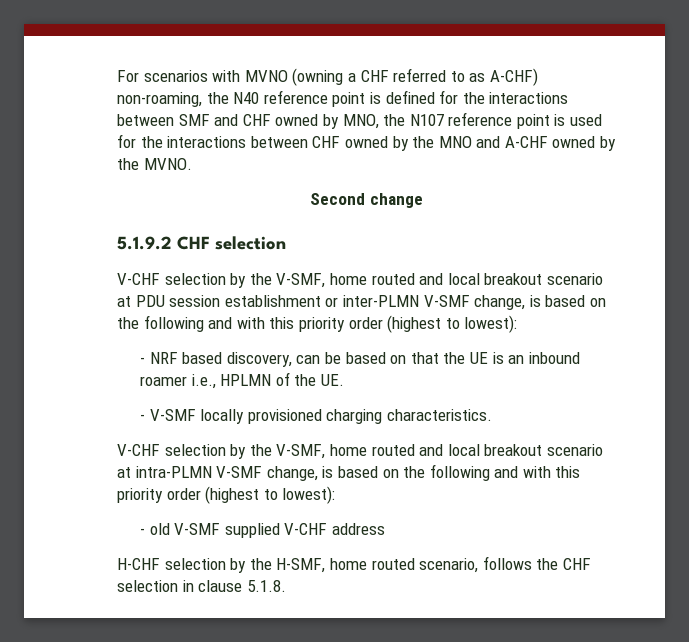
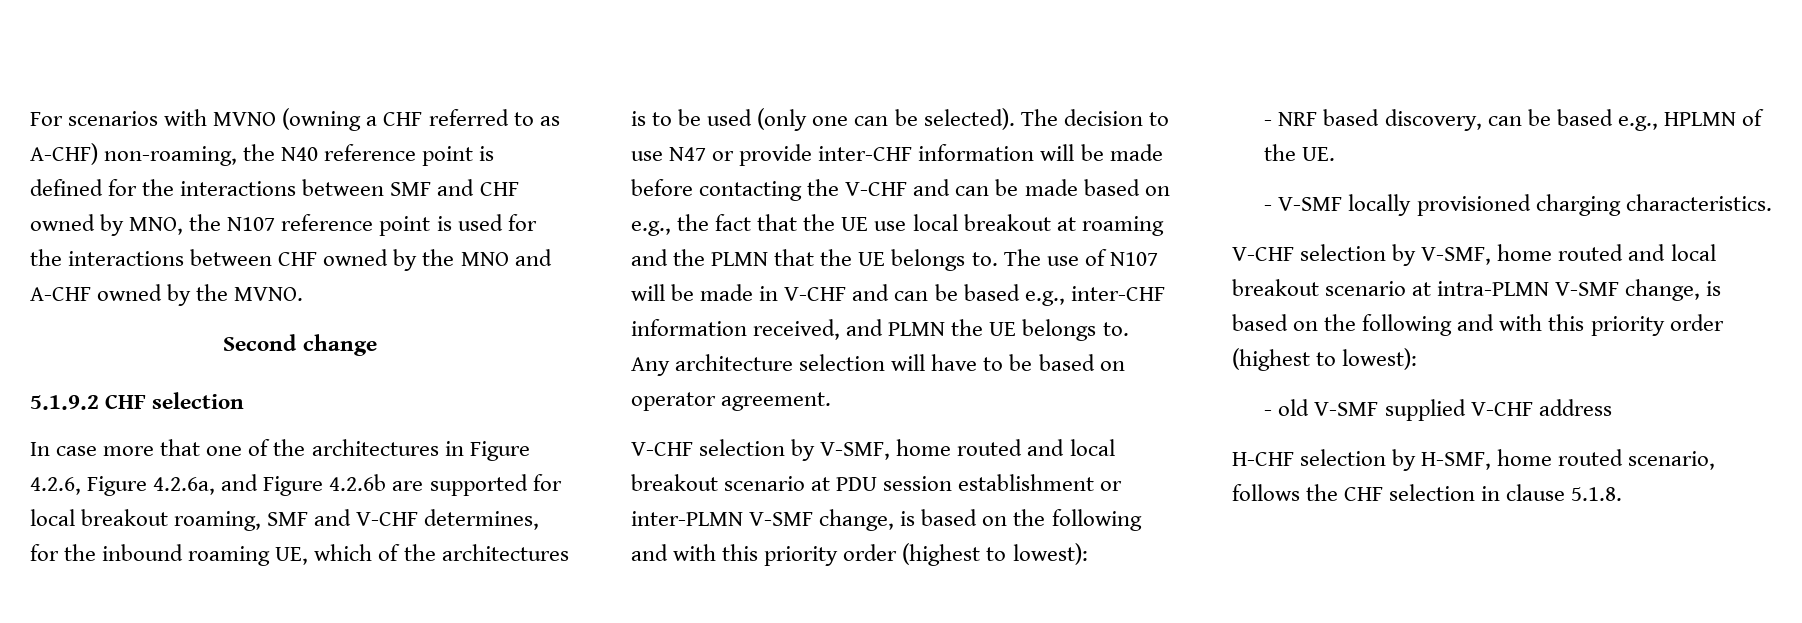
- V-CHF selection by the V-SMF, home routed and local breakout scenario at PDU session establishment or inter-PLMN V-SMF change, is based on the following and with this priority order (highest to lowest):
+ In case more that one of the architectures in Figure 4.2.6, Figure 4.2.6a, and Figure 4.2.6b are supported for local breakout roaming, SMF and V-CHF determines, for the inbound roaming UE, which of the architectures is to be used (only one can be selected). The decision to use N47 or provide inter-CHF information will be made before contacting the V-CHF and can be made based on e.g., the fact that the UE use local breakout at roaming and the PLMN that the UE belongs to. The use of N107 will be made in V-CHF and can be based e.g., inter-CHF information received, and PLMN the UE belongs to. Any architecture selection will have to be based on operator agreement.
+ V-CHF selection by V-SMF, home routed and local breakout scenario at PDU session establishment or inter-PLMN V-SMF change, is based on the following and with this priority order (highest to lowest):
- - NRF based discovery, can be based on that the UE is an inbound roamer i.e., HPLMN of the UE.
+ - NRF based discovery, can be based e.g., HPLMN of the UE.
- V-CHF selection by the V-SMF, home routed and local breakout scenario at intra-PLMN V-SMF change, is based on the following and with this priority order (highest to lowest):
+ V-CHF selection by V-SMF, home routed and local breakout scenario at intra-PLMN V-SMF change, is based on the following and with this priority order (highest to lowest):
- H-CHF selection by the H-SMF, home routed scenario, follows the CHF selection in clause 5.1.8.
+ H-CHF selection by H-SMF, home routed scenario, follows the CHF selection in clause 5.1.8.

